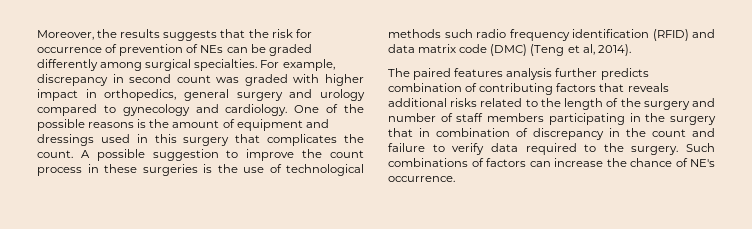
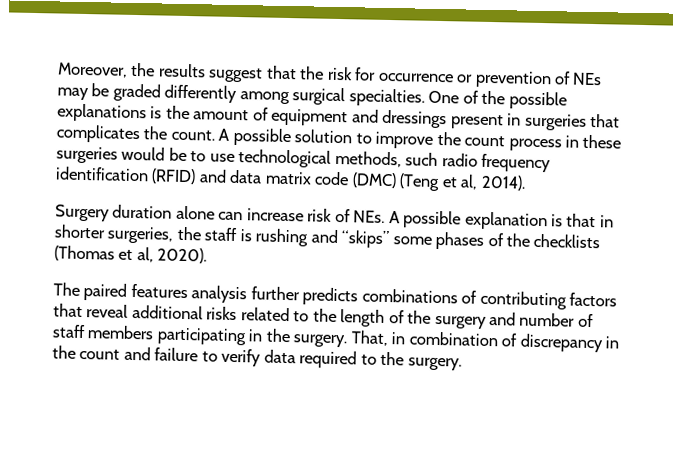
- Moreover, the results suggests that the risk for occurrence of prevention of NEs can be graded differently among surgical specialties.
+ Moreover, the results suggest that the risk for occurrence or prevention of NEs may be graded differently among surgical specialties.
- For example, discrepancy in second count was graded with higher impact in orthopedics, general surgery and urology compared to gynecology and cardiology.
- One of the possible reasons is the amount of equipment and dressings used in this surgery that complicates the count.
+ One of the possible explanations is the amount of equipment and dressings present in surgeries that complicates the count.
- A possible suggestion to improve the count process in these surgeries is the use of technological methods such radio frequency identification (RFID) and data matrix code (DMC) (Teng et al, 2014).
+ A possible solution to improve the count process in these surgeries would be to use technological methods, such radio frequency identification (RFID) and data matrix code (DMC) (Teng et al, 2014).
+ Surgery duration alone can increase risk of NEs. A possible explanation is that in shorter surgeries, the staff is rushing and “skips” some phases of the checklists (Thomas et al, 2020).
- The paired features analysis further predicts combination of contributing factors that reveals additional risks related to the length of the surgery and number of staff members participating in the surgery that in combination of discrepancy in the count and failure to verify data required to the surgery. Such combinations of factors can increase the chance of NE's occurrence.
+ The paired features analysis further predicts combinations of contributing factors that reveal additional risks related to the length of the surgery and number of staff members participating in the surgery. That, in combination of discrepancy in the count and failure to verify data required to the surgery.

